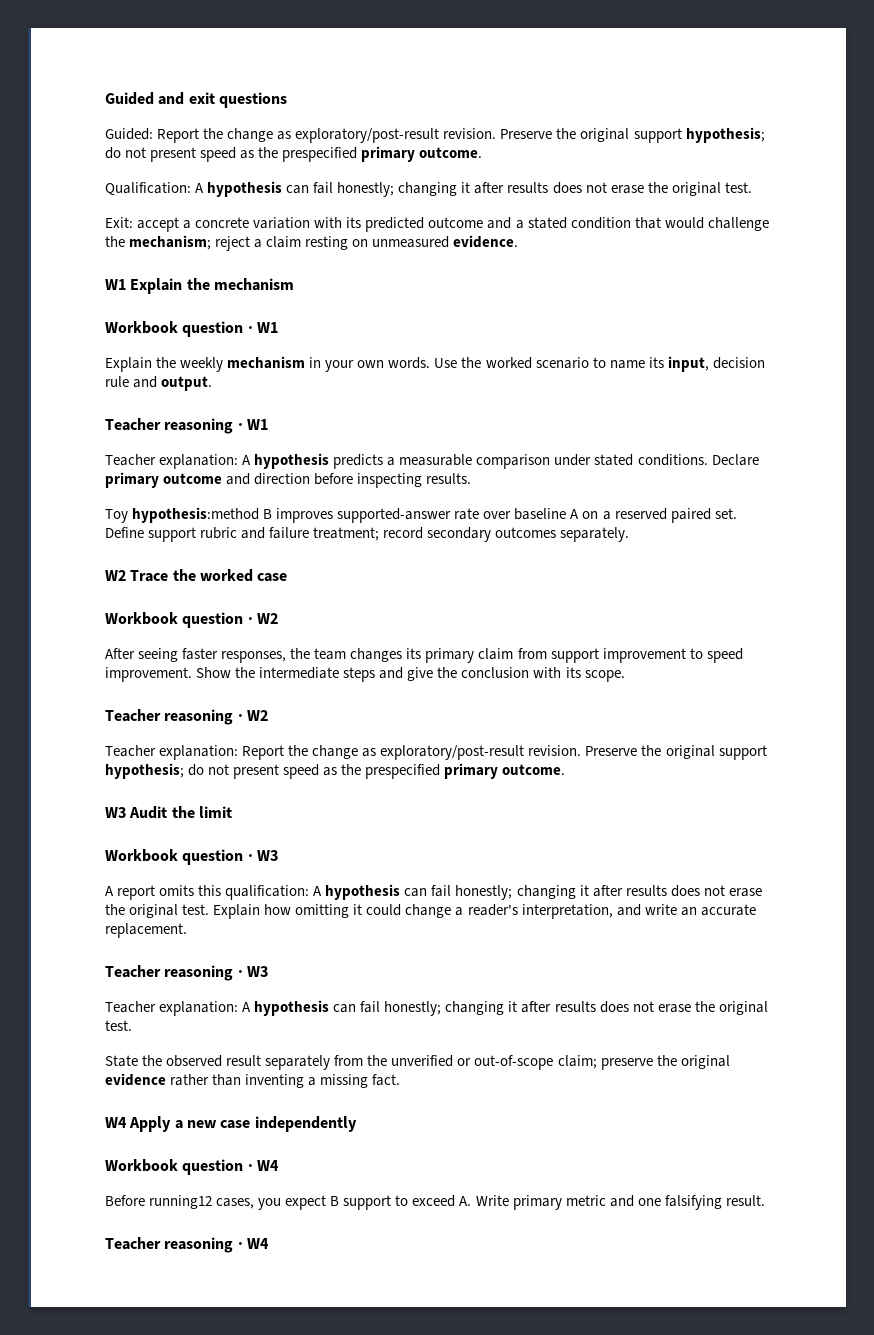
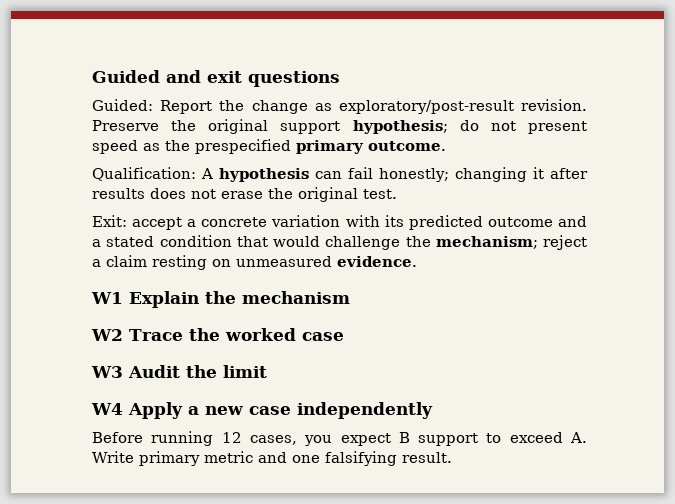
- Workbook question · W1
- Explain the weekly mechanism in your own words. Use the worked scenario to name its input, decision rule and output.
- Teacher reasoning · W1
- Teacher explanation: A hypothesis predicts a measurable comparison under stated conditions. Declare primary outcome and direction before inspecting results.
- Toy hypothesis:method B improves supported-answer rate over baseline A on a reserved paired set. Define support rubric and failure treatment; record secondary outcomes separately.
- Workbook question · W2
- After seeing faster responses, the team changes its primary claim from support improvement to speed improvement. Show the intermediate steps and give the conclusion with its scope.
- Teacher reasoning · W2
- Teacher explanation: Report the change as exploratory/post-result revision. Preserve the original support hypothesis; do not present speed as the prespecified primary outcome.
  W3 Audit the limit
- Workbook question · W3
- A report omits this qualification: A hypothesis can fail honestly; changing it after results does not erase the original test. Explain how omitting it could change a reader's interpretation, and write an accurate replacement.
- Teacher reasoning · W3
- Teacher explanation: A hypothesis can fail honestly; changing it after results does not erase the original test.
- State the observed result separately from the unverified or out-of-scope claim; preserve the original evidence rather than inventing a missing fact.
- Workbook question · W4
- Before running12 cases, you expect B support to exceed A. Write primary metric and one falsifying result.
+ Before running 12 cases, you expect B support to exceed A. Write primary metric and one falsifying result.
- Teacher reasoning · W4

